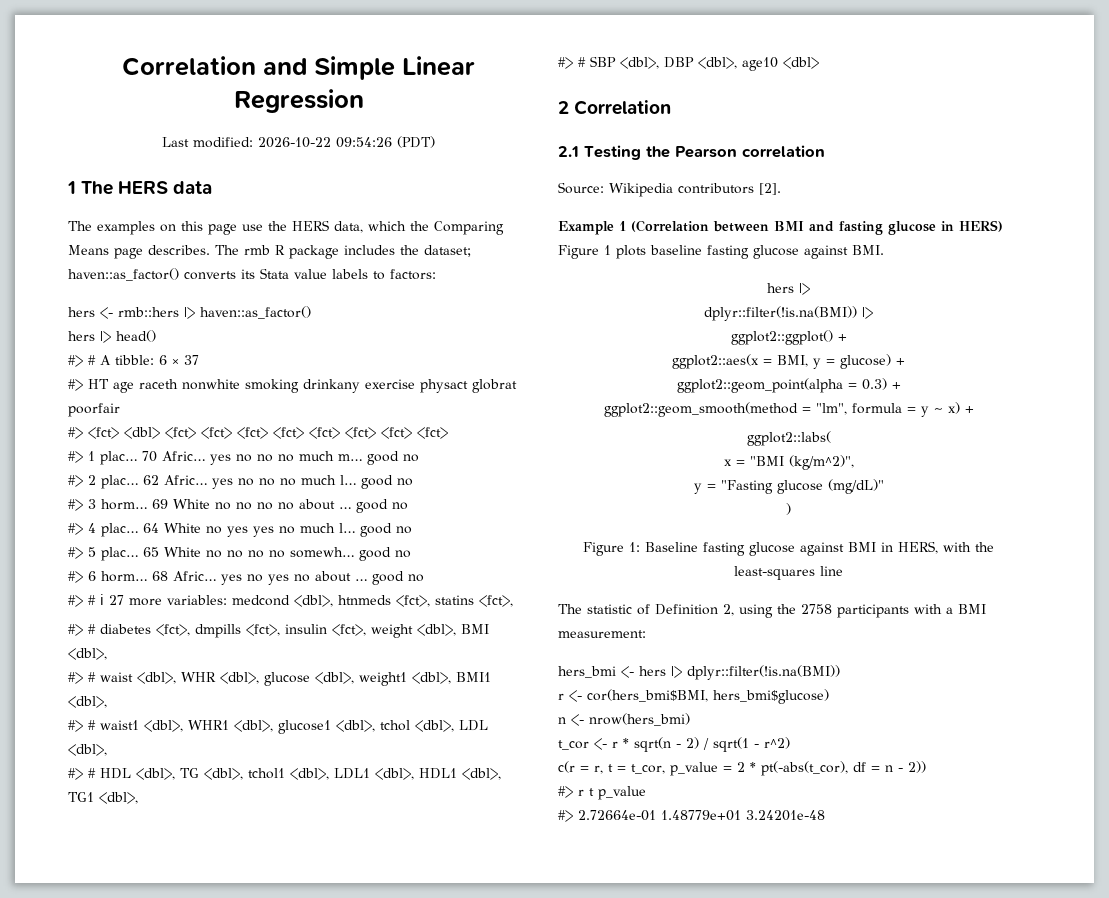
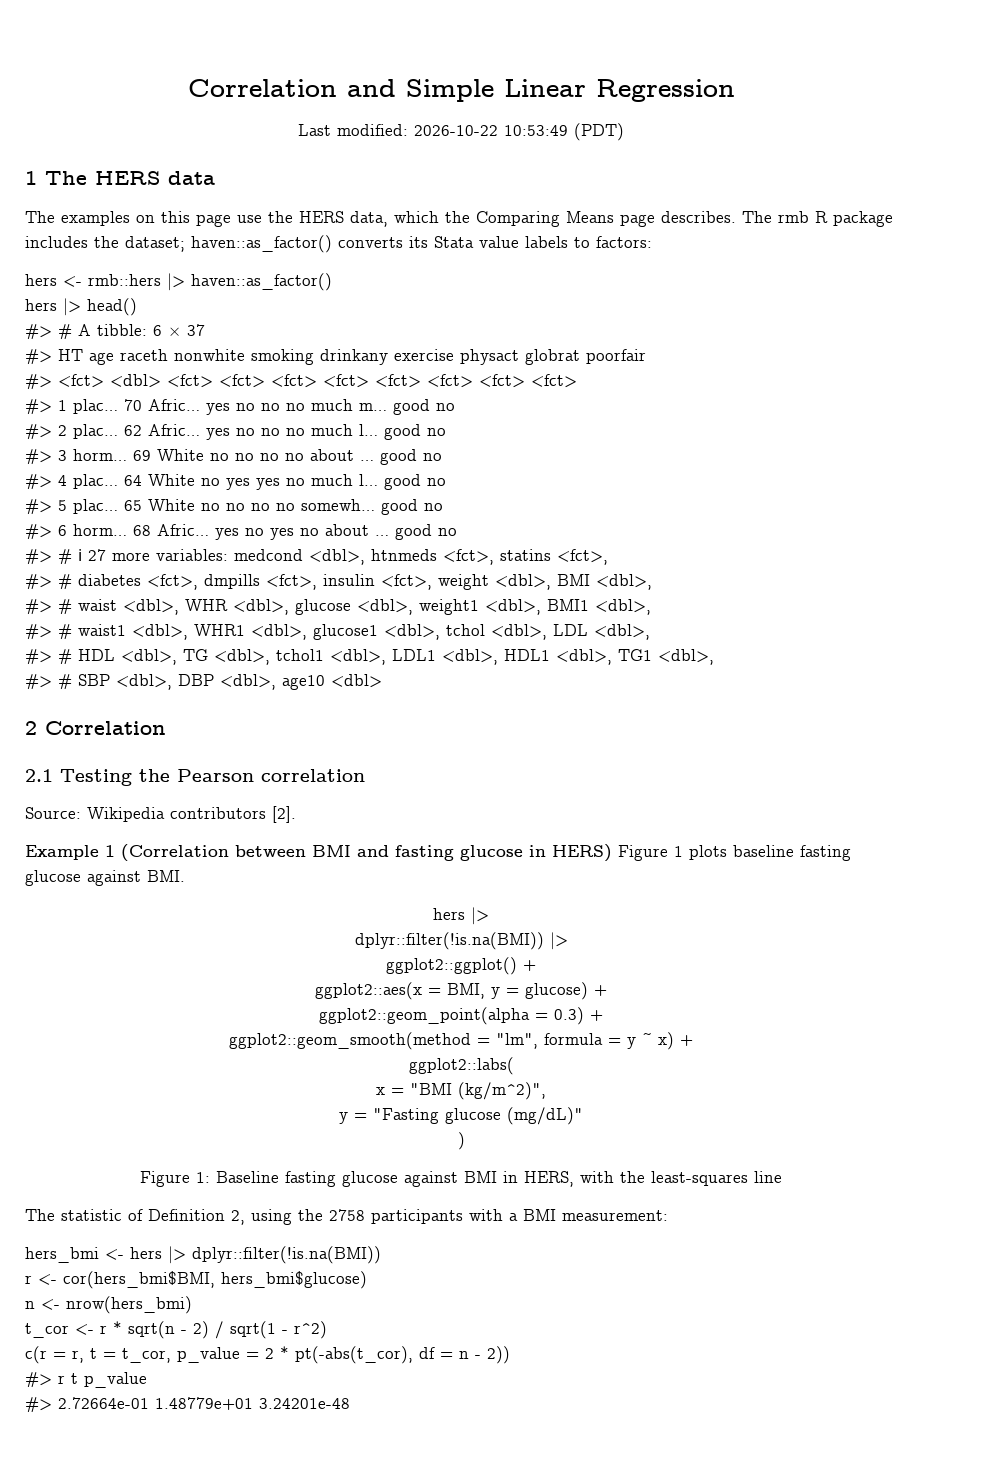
- Last modified: 2026-10-22 09:54:26 (PDT)
+ Last modified: 2026-10-22 10:53:49 (PDT)

